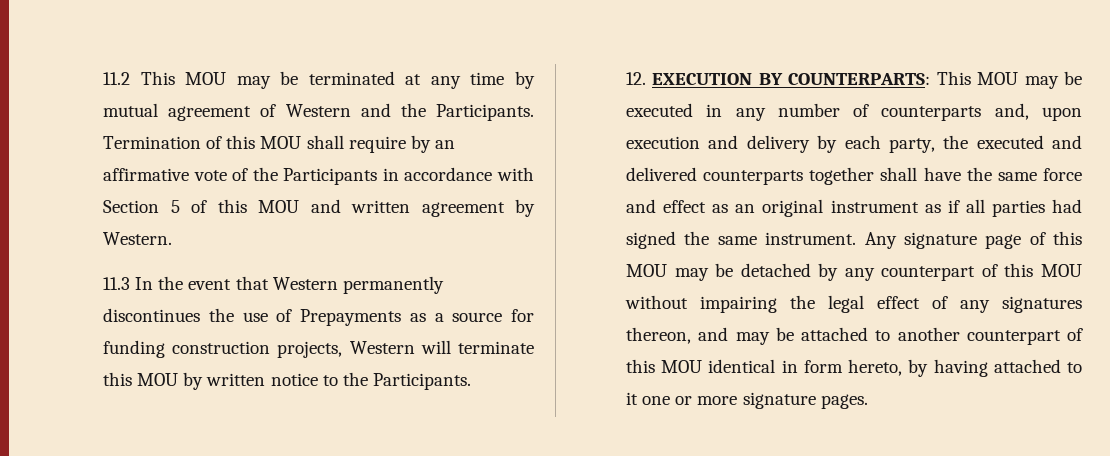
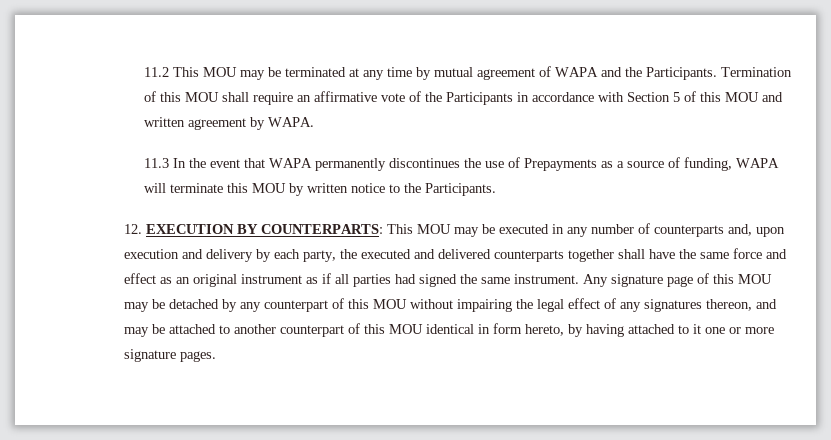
- 11.2 This MOU may be terminated at any time by mutual agreement of Western and the Participants.
+ 11.2 This MOU may be terminated at any time by mutual agreement of WAPA and the Participants.
- Termination of this MOU shall require by an affirmative vote of the Participants in accordance with Section 5 of this MOU and written agreement by Western.
+ Termination of this MOU shall require an affirmative vote of the Participants in accordance with Section 5 of this MOU and written agreement by WAPA.
- 11.3 In the event that Western permanently discontinues the use of Prepayments as a source for funding construction projects, Western will terminate this MOU by written notice to the Participants.
+ 11.3 In the event that WAPA permanently discontinues the use of Prepayments as a source of funding, WAPA will terminate this MOU by written notice to the Participants.

